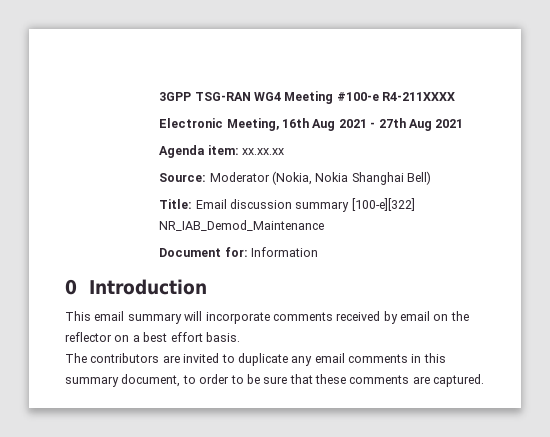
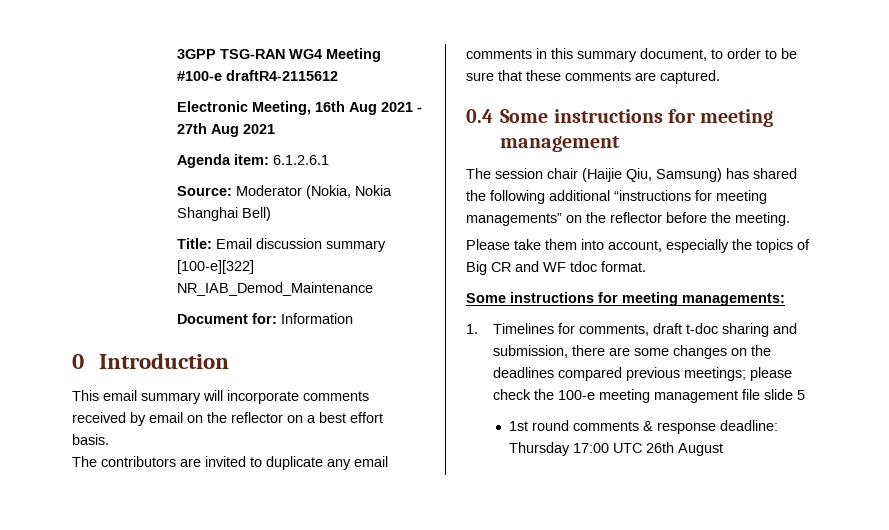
- 3GPP TSG-RAN WG4 Meeting #100-e R4-211XXXX
+ 3GPP TSG-RAN WG4 Meeting #100-e draftR4-2115612
- Agenda item: xx.xx.xx
+ Agenda item: 6.1.2.6.1
+ 0.4 Some instructions for meeting management
+ The session chair (Haijie Qiu, Samsung) has shared the following additional “instructions for meeting managements” on the reflector before the meeting.
+ Please take them into account, especially the topics of Big CR and WF tdoc format.
+ Some instructions for meeting managements:
+ 1. Timelines for comments, draft t-doc sharing and submission, there are some changes on the deadlines compared previous meetings; please check the 100-e meeting management file slide 5
+ 1st round comments & response deadline: Thursday 17:00 UTC 26th August

